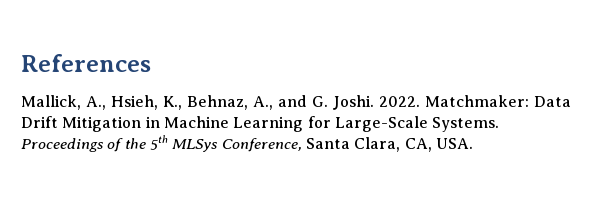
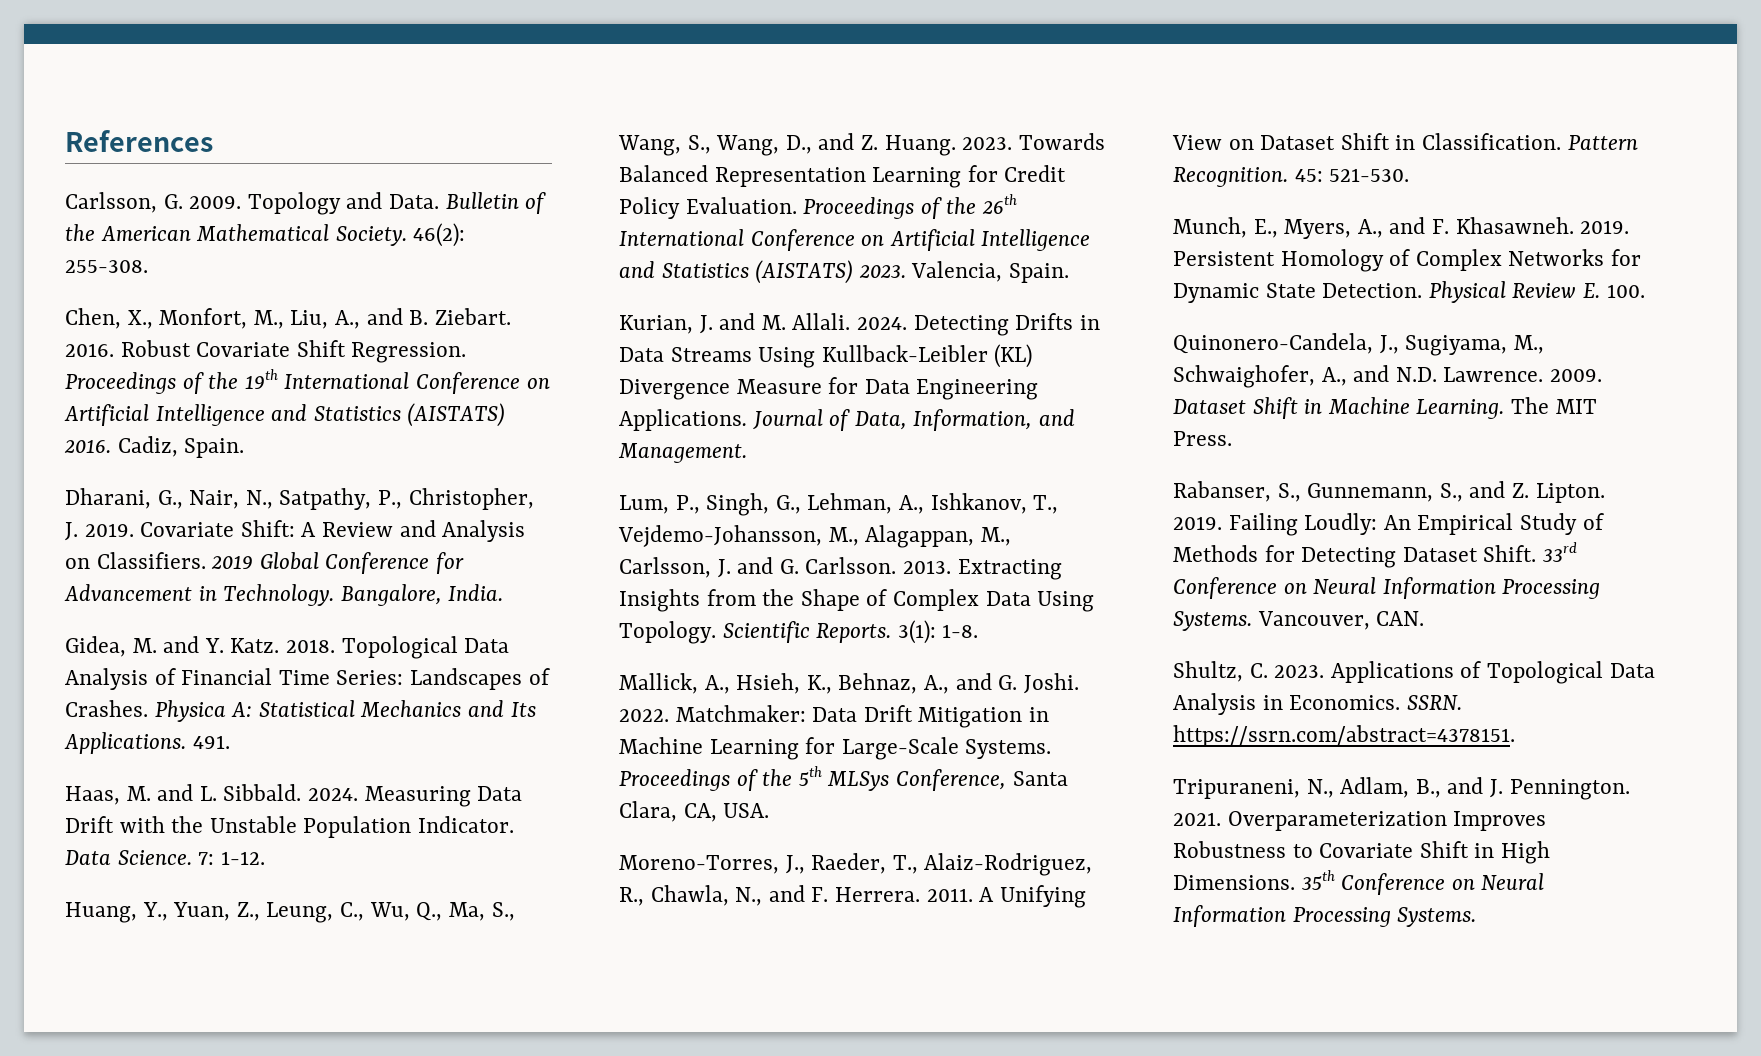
+ Carlsson, G. 2009. Topology and Data. Bulletin of the American Mathematical Society. 46(2): 255-308.
+ Chen, X., Monfort, M., Liu, A., and B. Ziebart. 2016. Robust Covariate Shift Regression. Proceedings of the 19th International Conference on Artificial Intelligence and Statistics (AISTATS) 2016. Cadiz, Spain.
+ Dharani, G., Nair, N., Satpathy, P., Christopher, J. 2019. Covariate Shift: A Review and Analysis on Classifiers. 2019 Global Conference for Advancement in Technology. Bangalore, India.
+ Gidea, M. and Y. Katz. 2018. Topological Data Analysis of Financial Time Series: Landscapes of Crashes. Physica A: Statistical Mechanics and Its Applications. 491.
+ Haas, M. and L. Sibbald. 2024. Measuring Data Drift with the Unstable Population Indicator. Data Science. 7: 1-12.
+ Huang, Y., Yuan, Z., Leung, C., Wu, Q., Ma, S., Wang, S., Wang, D., and Z. Huang. 2023. Towards Balanced Representation Learning for Credit Policy Evaluation. Proceedings of the 26th International Conference on Artificial Intelligence and Statistics (AISTATS) 2023. Valencia, Spain.
+ Kurian, J. and M. Allali. 2024. Detecting Drifts in Data Streams Using Kullback-Leibler (KL) Divergence Measure for Data Engineering Applications. Journal of Data, Information, and Management.
+ Lum, P., Singh, G., Lehman, A., Ishkanov, T., Vejdemo-Johansson, M., Alagappan, M., Carlsson, J. and G. Carlsson. 2013. Extracting Insights from the Shape of Complex Data Using Topology. Scientific Reports. 3(1): 1-8.
+ Moreno-Torres, J., Raeder, T., Alaiz-Rodriguez, R., Chawla, N., and F. Herrera. 2011. A Unifying View on Dataset Shift in Classification. Pattern Recognition. 45: 521-530.
+ Munch, E., Myers, A., and F. Khasawneh. 2019. Persistent Homology of Complex Networks for Dynamic State Detection. Physical Review E. 100.
+ Quinonero-Candela, J., Sugiyama, M., Schwaighofer, A., and N.D. Lawrence. 2009. Dataset Shift in Machine Learning. The MIT Press.
+ Rabanser, S., Gunnemann, S., and Z. Lipton. 2019. Failing Loudly: An Empirical Study of Methods for Detecting Dataset Shift. 33rd Conference on Neural Information Processing Systems. Vancouver, CAN.
+ Shultz, C. 2023. Applications of Topological Data Analysis in Economics. SSRN. https://ssrn.com/abstract=4378151.
+ Tripuraneni, N., Adlam, B., and J. Pennington. 2021. Overparameterization Improves Robustness to Covariate Shift in High Dimensions. 35th Conference on Neural Information Processing Systems.

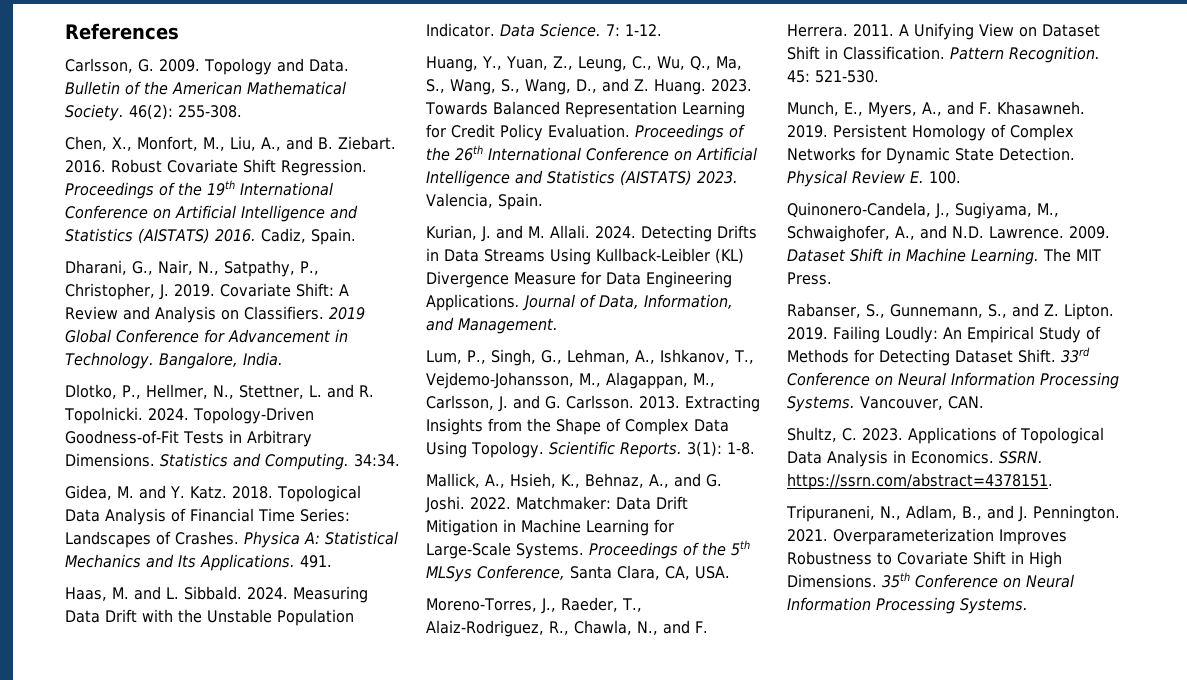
+ Dlotko, P., Hellmer, N., Stettner, L. and R. Topolnicki. 2024. Topology-Driven Goodness-of-Fit Tests in Arbitrary Dimensions. Statistics and Computing. 34:34.

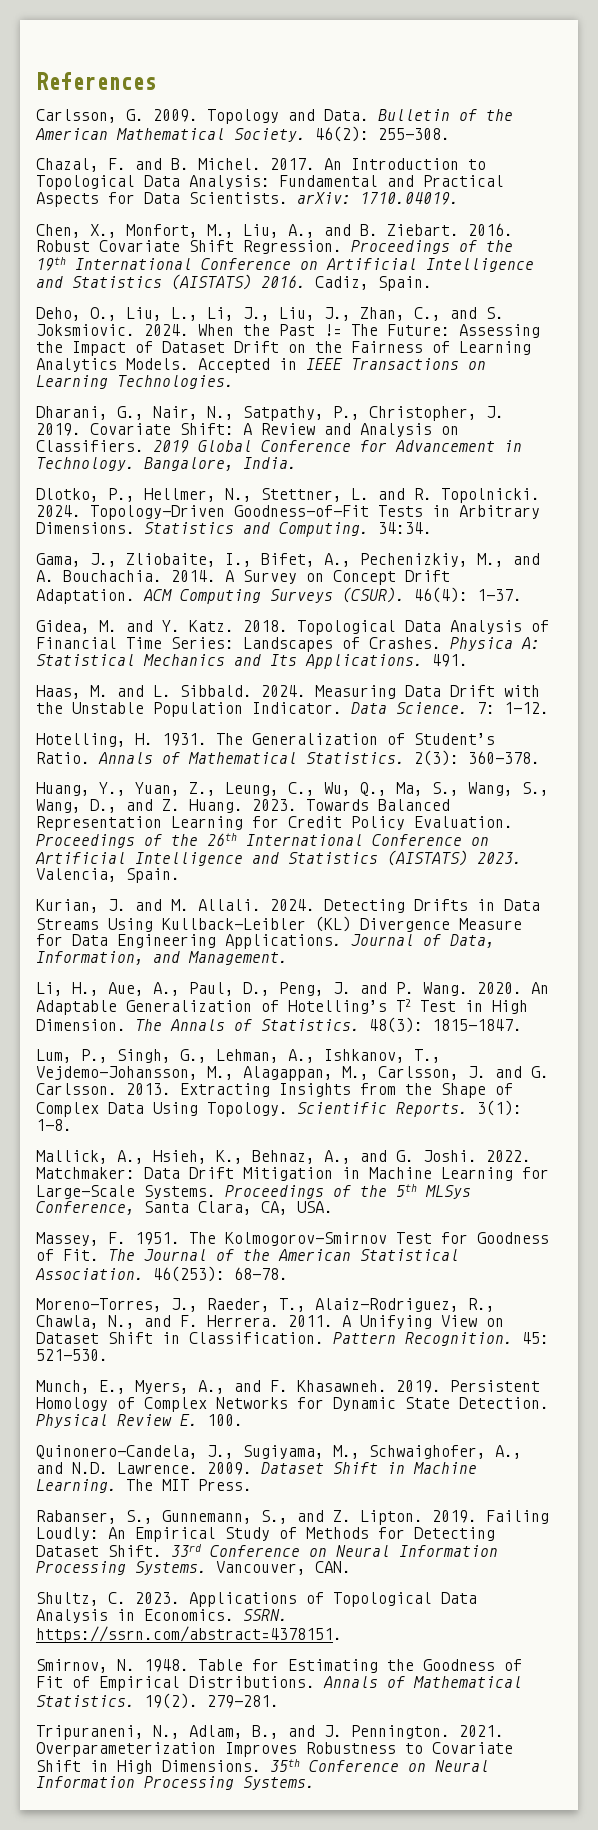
+ Chazal, F. and B. Michel. 2017. An Introduction to Topological Data Analysis: Fundamental and Practical Aspects for Data Scientists. arXiv: 1710.04019.
+ Deho, O., Liu, L., Li, J., Liu, J., Zhan, C., and S. Joksmiovic. 2024. When the Past != The Future: Assessing the Impact of Dataset Drift on the Fairness of Learning Analytics Models. Accepted in IEEE Transactions on Learning Technologies.
+ Gama, J., Zliobaite, I., Bifet, A., Pechenizkiy, M., and A. Bouchachia. 2014. A Survey on Concept Drift Adaptation. ACM Computing Surveys (CSUR). 46(4): 1-37.
+ Hotelling, H. 1931. The Generalization of Student’s Ratio. Annals of Mathematical Statistics. 2(3): 360-378.
+ Li, H., Aue, A., Paul, D., Peng, J. and P. Wang. 2020. An Adaptable Generalization of Hotelling’s T2 Test in High Dimension. The Annals of Statistics. 48(3): 1815-1847.
+ Massey, F. 1951. The Kolmogorov-Smirnov Test for Goodness of Fit. The Journal of the American Statistical Association. 46(253): 68-78.
+ Smirnov, N. 1948. Table for Estimating the Goodness of Fit of Empirical Distributions. Annals of Mathematical Statistics. 19(2). 279-281.

